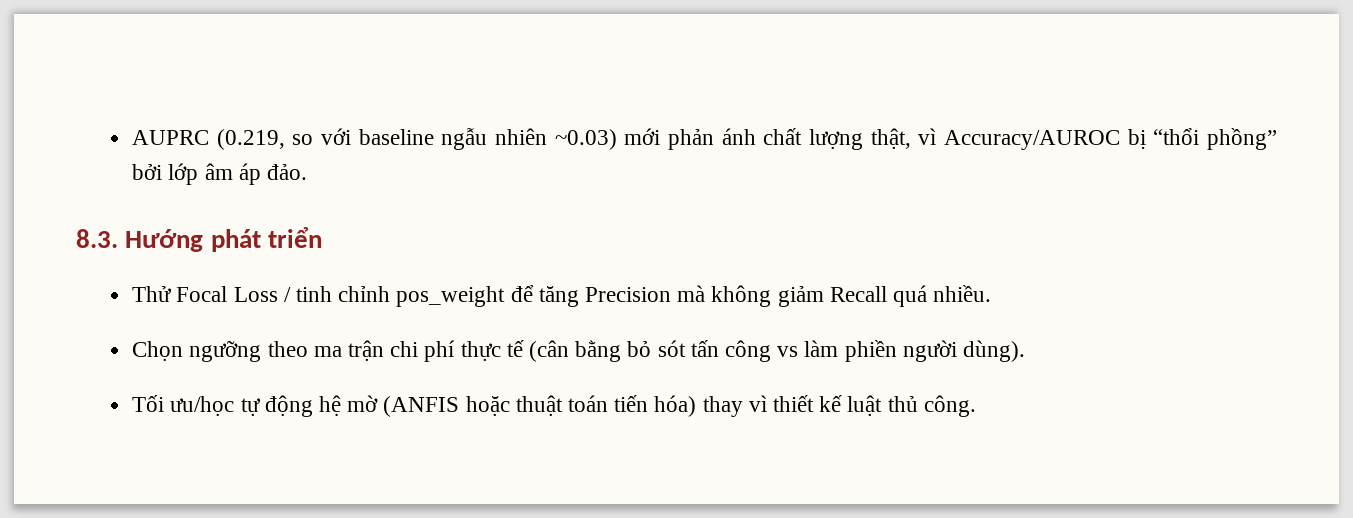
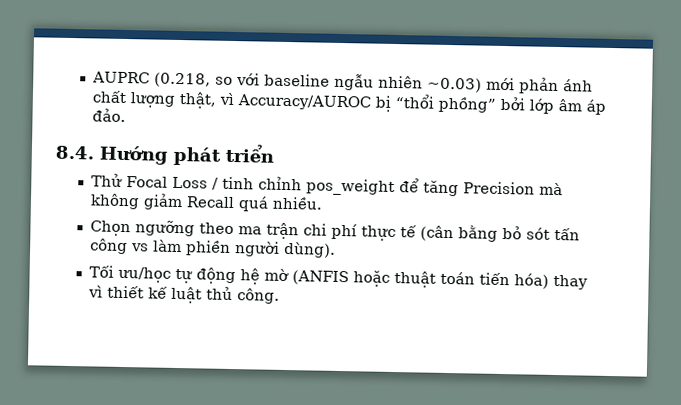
- AUPRC (0.219, so với baseline ngẫu nhiên ~0.03) mới phản ánh chất lượng thật, vì Accuracy/AUROC bị “thổi phồng” bởi lớp âm áp đảo.
+ AUPRC (0.218, so với baseline ngẫu nhiên ~0.03) mới phản ánh chất lượng thật, vì Accuracy/AUROC bị “thổi phồng” bởi lớp âm áp đảo.
- 8.3. Hướng phát triển
+ 8.4. Hướng phát triển

